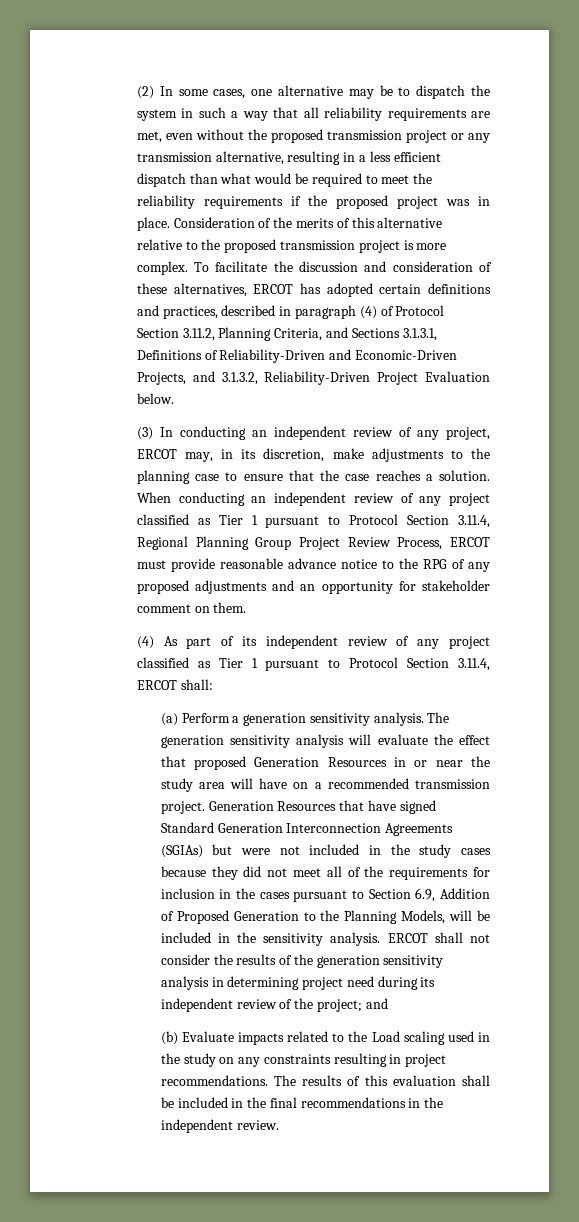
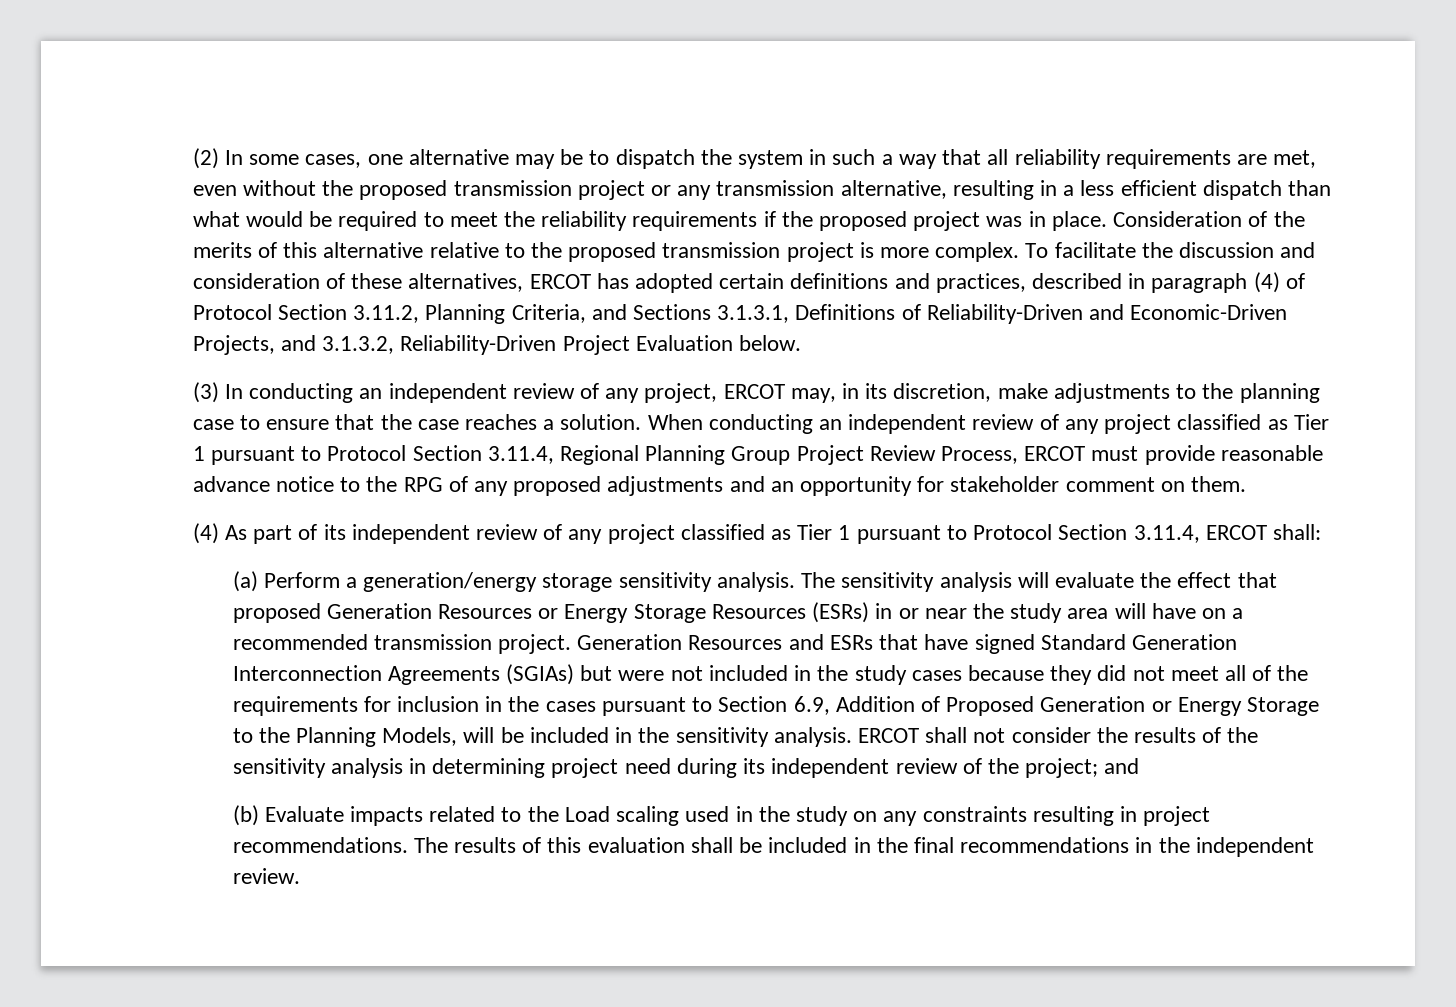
- (a) Perform a generation sensitivity analysis.
+ (a) Perform a generation/energy storage sensitivity analysis.
- The generation sensitivity analysis will evaluate the effect that proposed Generation Resources in or near the study area will have on a recommended transmission project.
+ The sensitivity analysis will evaluate the effect that proposed Generation Resources or Energy Storage Resources (ESRs) in or near the study area will have on a recommended transmission project.
- Generation Resources that have signed Standard Generation Interconnection Agreements (SGIAs) but were not included in the study cases because they did not meet all of the requirements for inclusion in the cases pursuant to Section 6.9, Addition of Proposed Generation to the Planning Models, will be included in the sensitivity analysis.
+ Generation Resources and ESRs that have signed Standard Generation Interconnection Agreements (SGIAs) but were not included in the study cases because they did not meet all of the requirements for inclusion in the cases pursuant to Section 6.9, Addition of Proposed Generation or Energy Storage to the Planning Models, will be included in the sensitivity analysis.
- ERCOT shall not consider the results of the generation sensitivity analysis in determining project need during its independent review of the project; and
+ ERCOT shall not consider the results of the sensitivity analysis in determining project need during its independent review of the project; and

